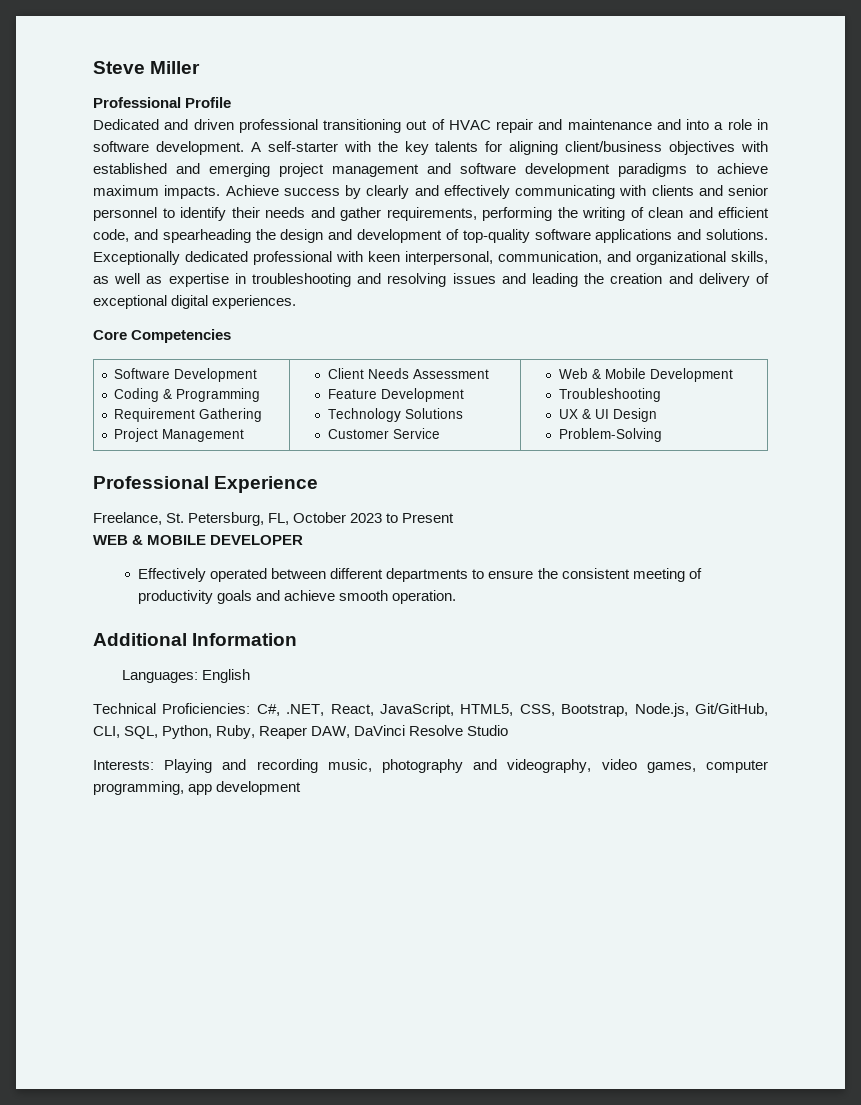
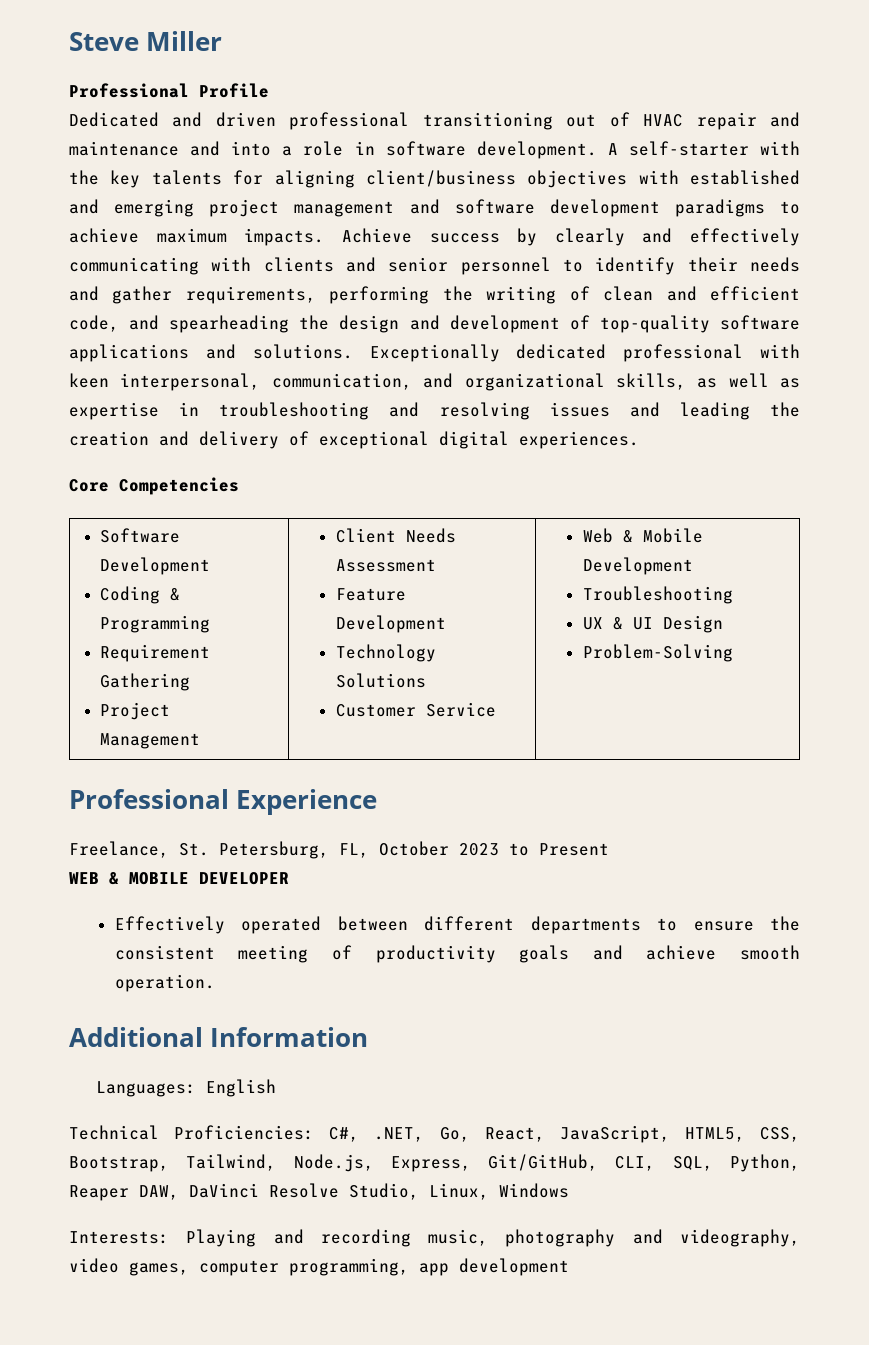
- Technical Proficiencies: C#, .NET, React, JavaScript, HTML5, CSS, Bootstrap, Node.js, Git/GitHub, CLI, SQL, Python, Ruby, Reaper DAW, DaVinci Resolve Studio
+ Technical Proficiencies: C#, .NET, Go, React, JavaScript, HTML5, CSS, Bootstrap, Tailwind, Node.js, Express, Git/GitHub, CLI, SQL, Python, Reaper DAW, DaVinci Resolve Studio, Linux, Windows

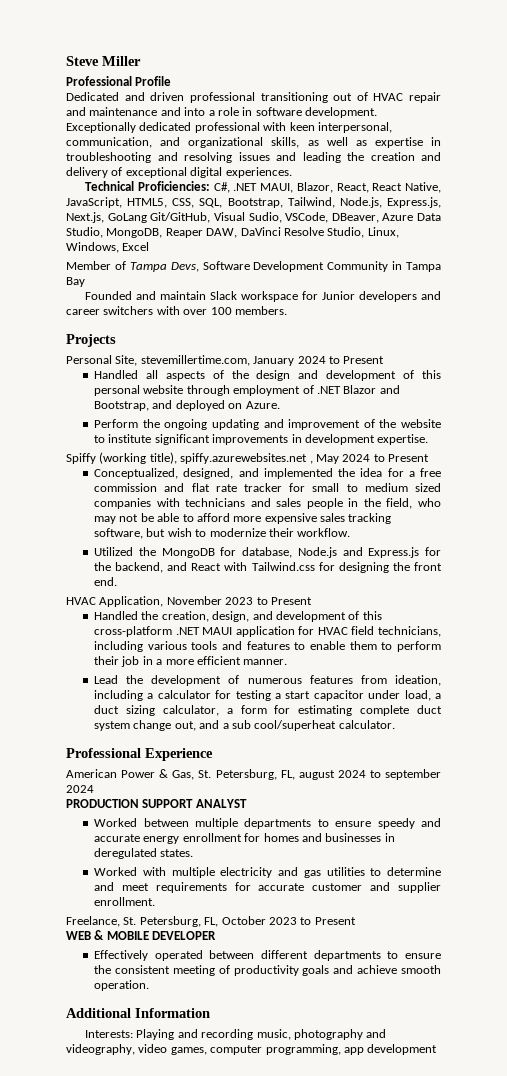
- A self-starter with the key talents for aligning client/business objectives with established and emerging project management and software development paradigms to achieve maximum impacts. Achieve success by clearly and effectively communicating with clients and senior personnel to identify their needs and gather requirements, performing the writing of clean and efficient code, and spearheading the design and development of top-quality software applications and solutions.
- Core Competencies
- Software Development
- Coding & Programming
- Requirement Gathering
- Project Management | Client Needs Assessment
- Feature Development
- Technology Solutions
- Customer Service | Web & Mobile Development
- Troubleshooting
- UX & UI Design
- Problem-Solving
+ Technical Proficiencies: C#, .NET MAUI, Blazor, React, React Native, JavaScript, HTML5, CSS, SQL, Bootstrap, Tailwind, Node.js, Express.js, Next.js, GoLang Git/GitHub, Visual Sudio, VSCode, DBeaver, Azure Data Studio, MongoDB, Reaper DAW, DaVinci Resolve Studio, Linux, Windows, Excel
+ Member of Tampa Devs, Software Development Community in Tampa Bay
+ Founded and maintain Slack workspace for Junior developers and career switchers with over 100 members.
+ Projects
+ Personal Site, stevemillertime.com, January 2024 to Present
+ Handled all aspects of the design and development of this personal website through employment of .NET Blazor and Bootstrap, and deployed on Azure.
+ Perform the ongoing updating and improvement of the website to institute significant improvements in development expertise.
+ Spiffy (working title), spiffy.azurewebsites.net , May 2024 to Present
+ Conceptualized, designed, and implemented the idea for a free commission and flat rate tracker for small to medium sized companies with technicians and sales people in the field, who may not be able to afford more expensive sales tracking software, but wish to modernize their workflow.
+ Utilized the MongoDB for database, Node.js and Express.js for the backend, and React with Tailwind.css for designing the front end.
+ HVAC Application, November 2023 to Present
+ Handled the creation, design, and development of this cross-platform .NET MAUI application for HVAC field technicians, including various tools and features to enable them to perform their job in a more efficient manner.
+ Lead the development of numerous features from ideation, including a calculator for testing a start capacitor under load, a duct sizing calculator, a form for estimating complete duct system change out, and a sub cool/superheat calculator.
  Professional Experience
+ American Power & Gas, St. Petersburg, FL, august 2024 to september 2024
+ PRODUCTION SUPPORT ANALYST
+ Worked between multiple departments to ensure speedy and accurate energy enrollment for homes and businesses in deregulated states.
+ Worked with multiple electricity and gas utilities to determine and meet requirements for accurate customer and supplier enrollment.
- Languages: English
- Technical Proficiencies: C#, .NET, Go, React, JavaScript, HTML5, CSS, Bootstrap, Tailwind, Node.js, Express, Git/GitHub, CLI, SQL, Python, Reaper DAW, DaVinci Resolve Studio, Linux, Windows

